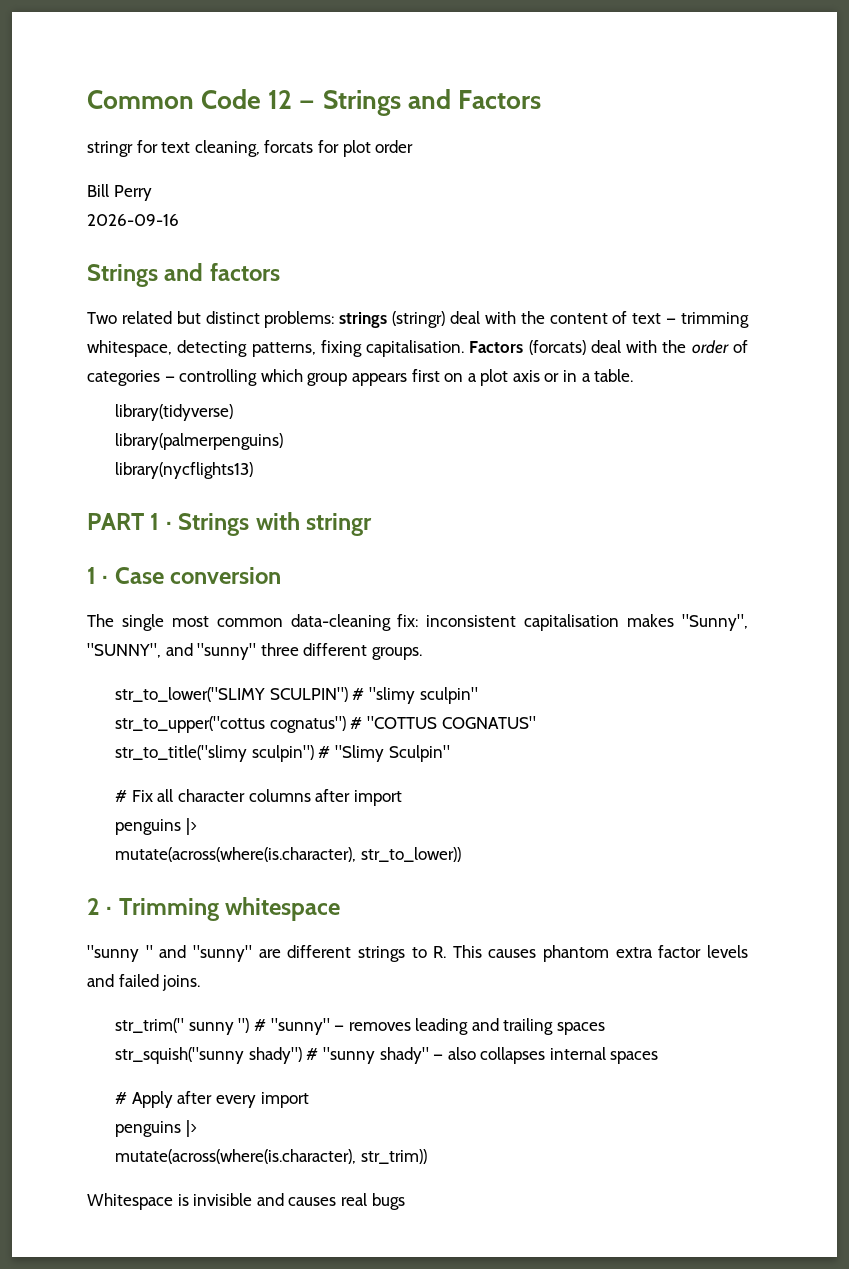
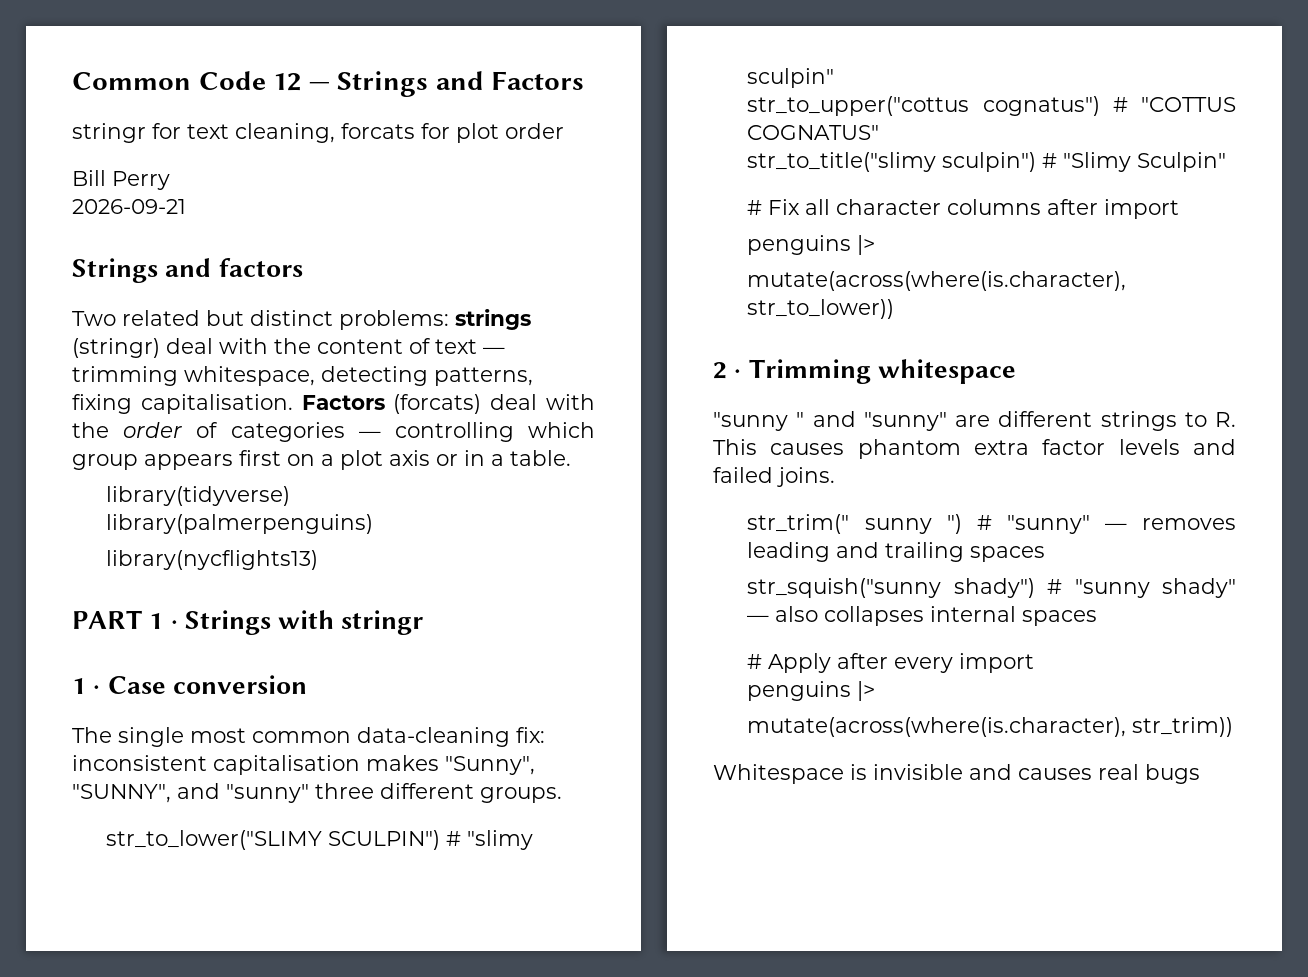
- 2026-09-16
+ 2026-09-21

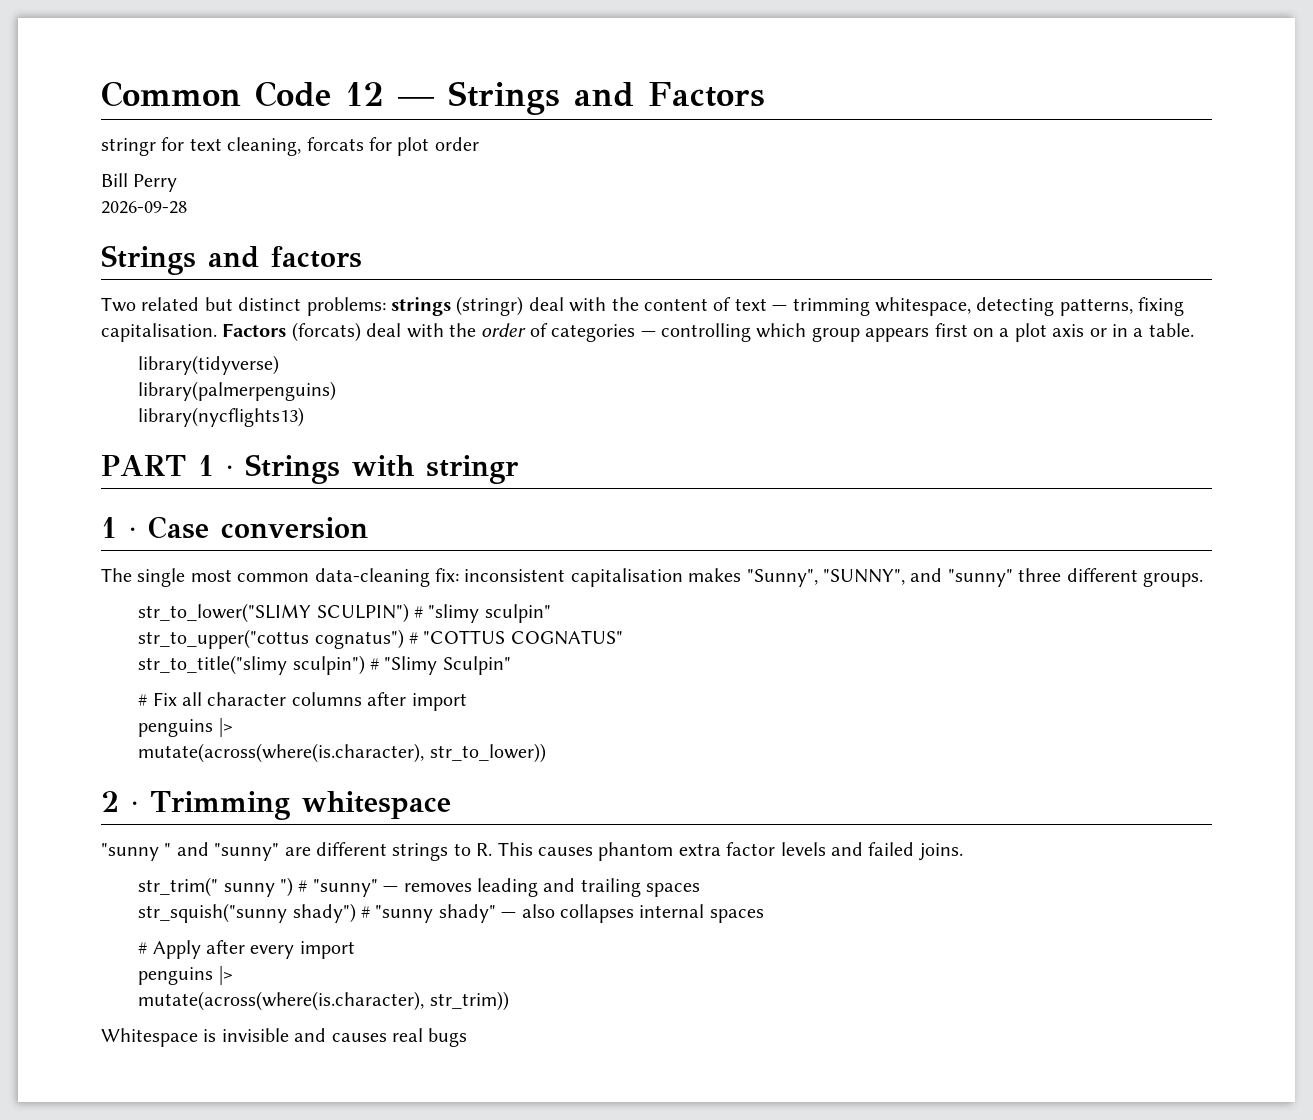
- 2026-09-21
+ 2026-09-28

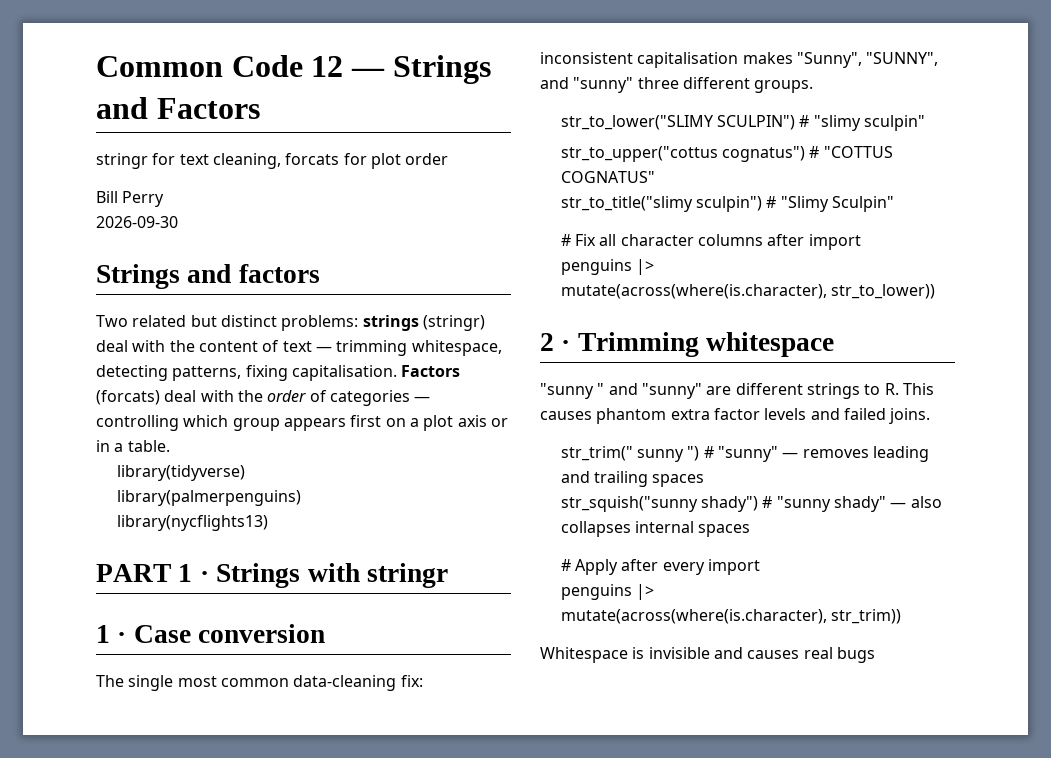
- 2026-09-28
+ 2026-09-30

